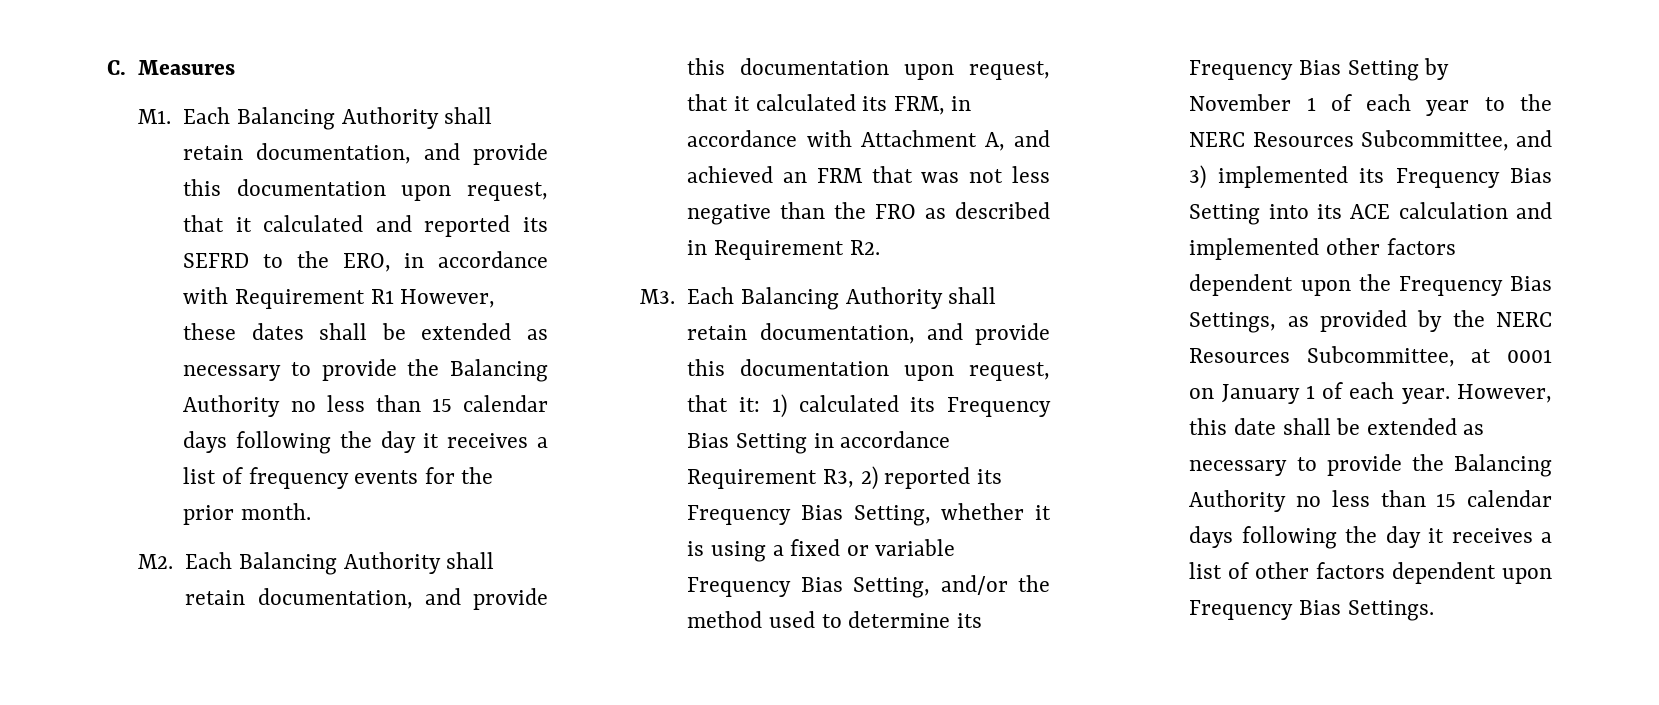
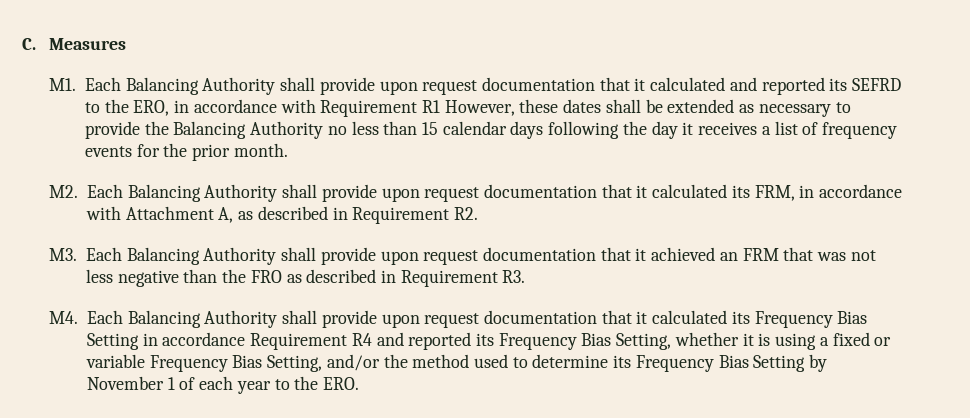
- M1. Each Balancing Authority shall retain documentation, and provide this documentation upon request, that it calculated and reported its SEFRD to the ERO, in accordance with Requirement R1 However, these dates shall be extended as necessary to provide the Balancing Authority no less than 15 calendar days following the day it receives a list of frequency events for the prior month.
+ M1. Each Balancing Authority shall provide upon request documentation that it calculated and reported its SEFRD to the ERO, in accordance with Requirement R1 However, these dates shall be extended as necessary to provide the Balancing Authority no less than 15 calendar days following the day it receives a list of frequency events for the prior month.
- M2. Each Balancing Authority shall retain documentation, and provide this documentation upon request, that it calculated its FRM, in accordance with Attachment A, and achieved an FRM that was not less negative than the FRO as described in Requirement R2.
- M3. Each Balancing Authority shall retain documentation, and provide this documentation upon request, that it: 1) calculated its Frequency Bias Setting in accordance Requirement R3, 2) reported its Frequency Bias Setting, whether it is using a fixed or variable Frequency Bias Setting, and/or the method used to determine its Frequency Bias Setting by November 1 of each year to the NERC Resources Subcommittee, and 3) implemented its Frequency Bias Setting into its ACE calculation and implemented other factors dependent upon the Frequency Bias Settings, as provided by the NERC Resources Subcommittee, at 0001 on January 1 of each year. However, this date shall be extended as necessary to provide the Balancing Authority no less than 15 calendar days following the day it receives a list of other factors dependent upon Frequency Bias Settings.
+ M2. Each Balancing Authority shall provide upon request documentation that it calculated its FRM, in accordance with Attachment A, as described in Requirement R2.
+ M3. Each Balancing Authority shall provide upon request documentation that it achieved an FRM that was not less negative than the FRO as described in Requirement R3.
+ M4. Each Balancing Authority shall provide upon request documentation that it calculated its Frequency Bias Setting in accordance Requirement R4 and reported its Frequency Bias Setting, whether it is using a fixed or variable Frequency Bias Setting, and/or the method used to determine its Frequency Bias Setting by November 1 of each year to the ERO.

